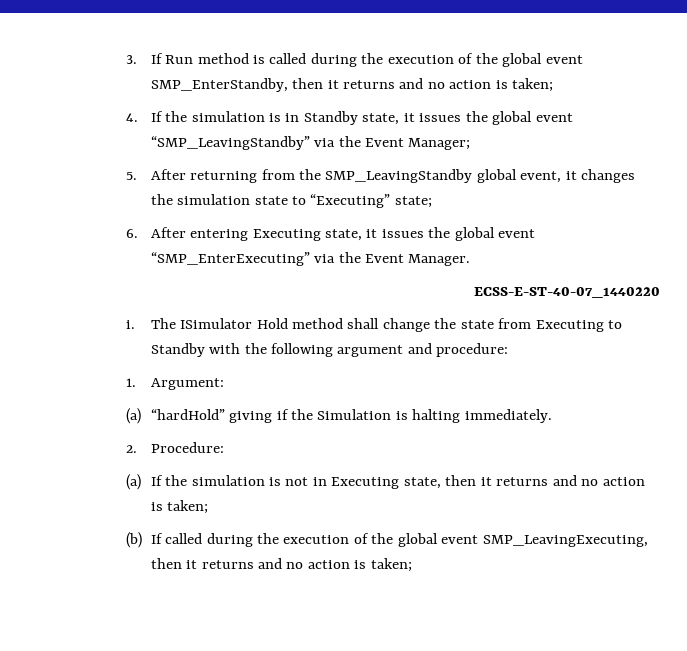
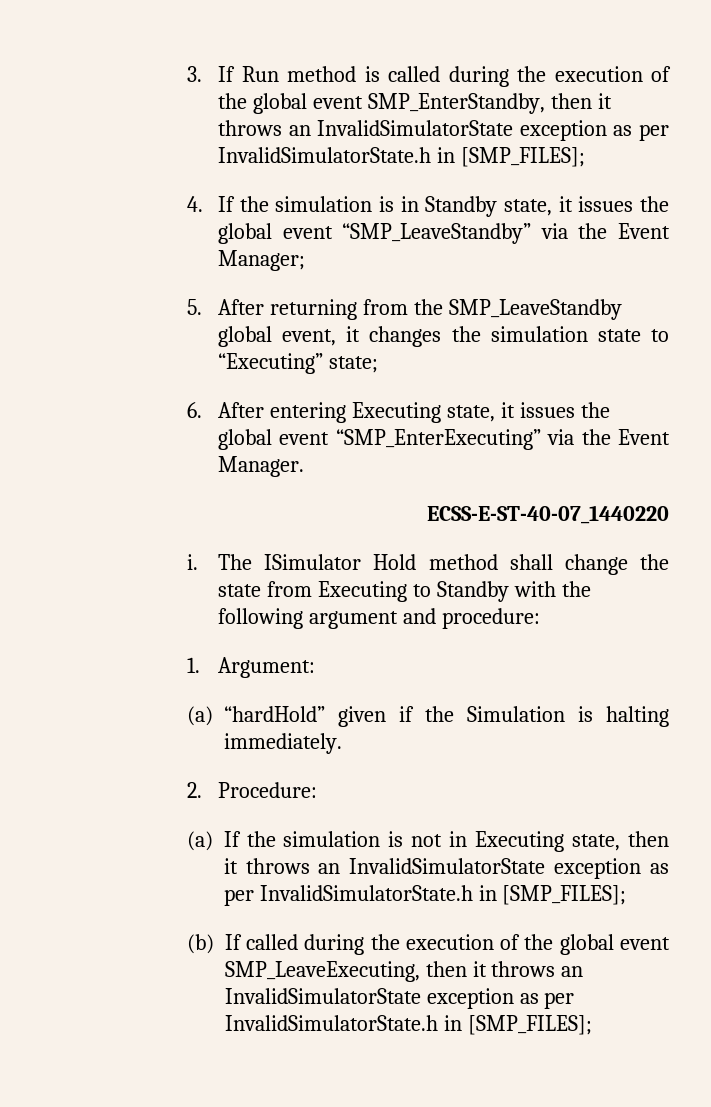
- 3. If Run method is called during the execution of the global event SMP_EnterStandby, then it returns and no action is taken;
+ 3. If Run method is called during the execution of the global event SMP_EnterStandby, then it throws an InvalidSimulatorState exception as per InvalidSimulatorState.h in [SMP_FILES];
- 4. If the simulation is in Standby state, it issues the global event “SMP_LeavingStandby” via the Event Manager;
+ 4. If the simulation is in Standby state, it issues the global event “SMP_LeaveStandby” via the Event Manager;
- 5. After returning from the SMP_LeavingStandby global event, it changes the simulation state to “Executing” state;
+ 5. After returning from the SMP_LeaveStandby global event, it changes the simulation state to “Executing” state;
- (a) “hardHold” giving if the Simulation is halting immediately.
+ (a) “hardHold” given if the Simulation is halting immediately.
- (a) If the simulation is not in Executing state, then it returns and no action is taken;
+ (a) If the simulation is not in Executing state, then it throws an InvalidSimulatorState exception as per InvalidSimulatorState.h in [SMP_FILES];
- (b) If called during the execution of the global event SMP_LeavingExecuting, then it returns and no action is taken;
+ (b) If called during the execution of the global event SMP_LeaveExecuting, then it throws an InvalidSimulatorState exception as per InvalidSimulatorState.h in [SMP_FILES];

